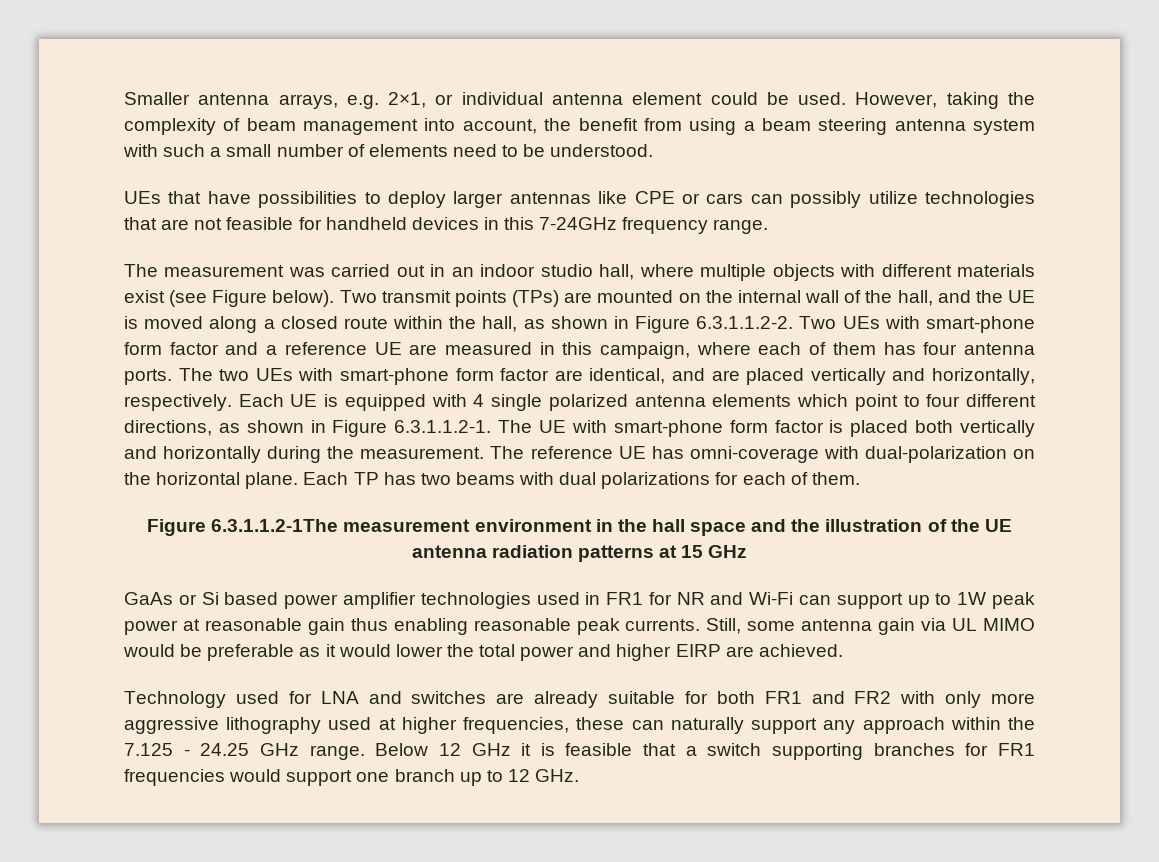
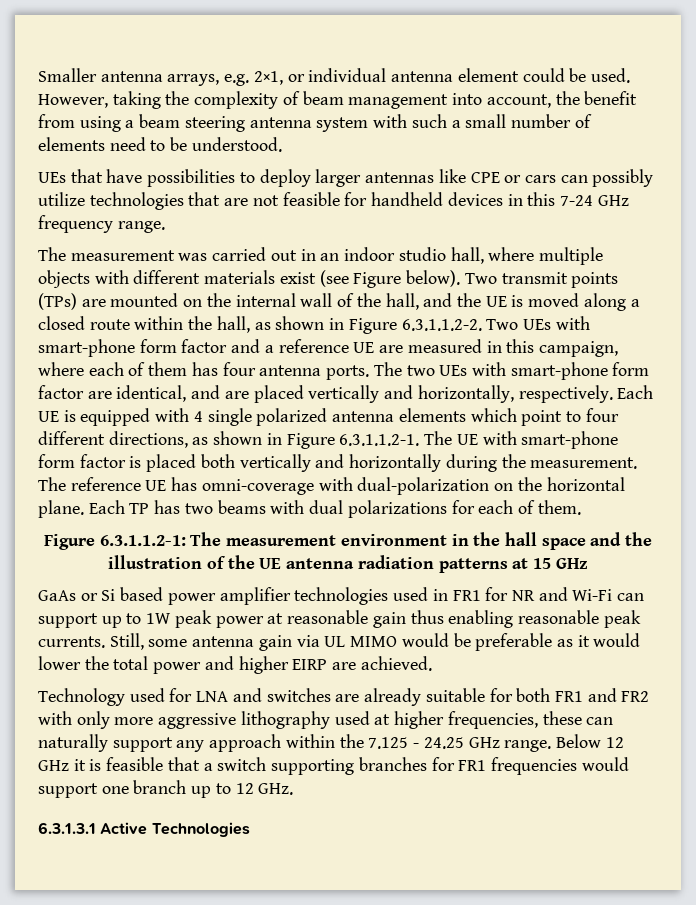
- UEs that have possibilities to deploy larger antennas like CPE or cars can possibly utilize technologies that are not feasible for handheld devices in this 7-24GHz frequency range.
+ UEs that have possibilities to deploy larger antennas like CPE or cars can possibly utilize technologies that are not feasible for handheld devices in this 7-24 GHz frequency range.
- Figure 6.3.1.1.2-1The measurement environment in the hall space and the illustration of the UE antenna radiation patterns at 15 GHz
+ Figure 6.3.1.1.2-1: The measurement environment in the hall space and the illustration of the UE antenna radiation patterns at 15 GHz
+ 6.3.1.3.1 Active Technologies

